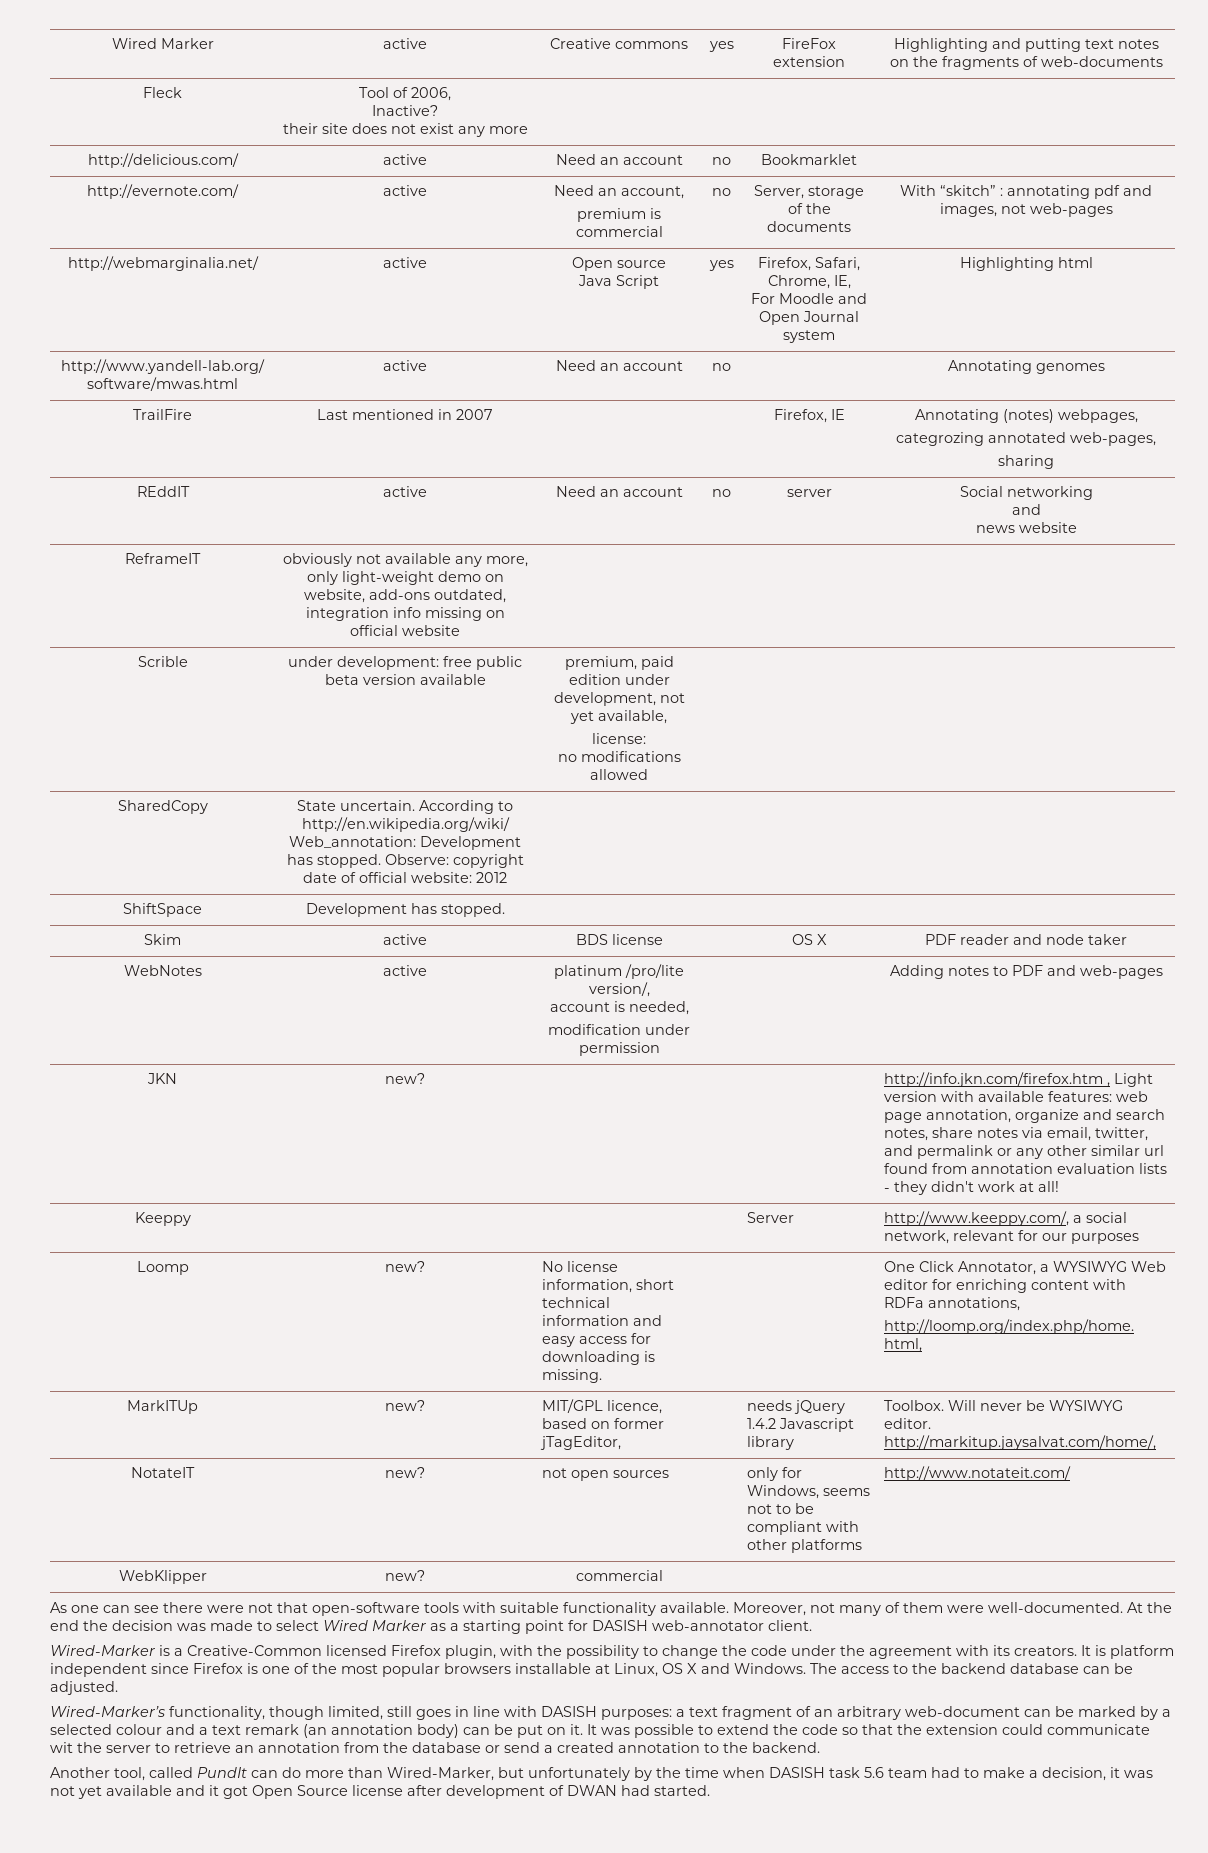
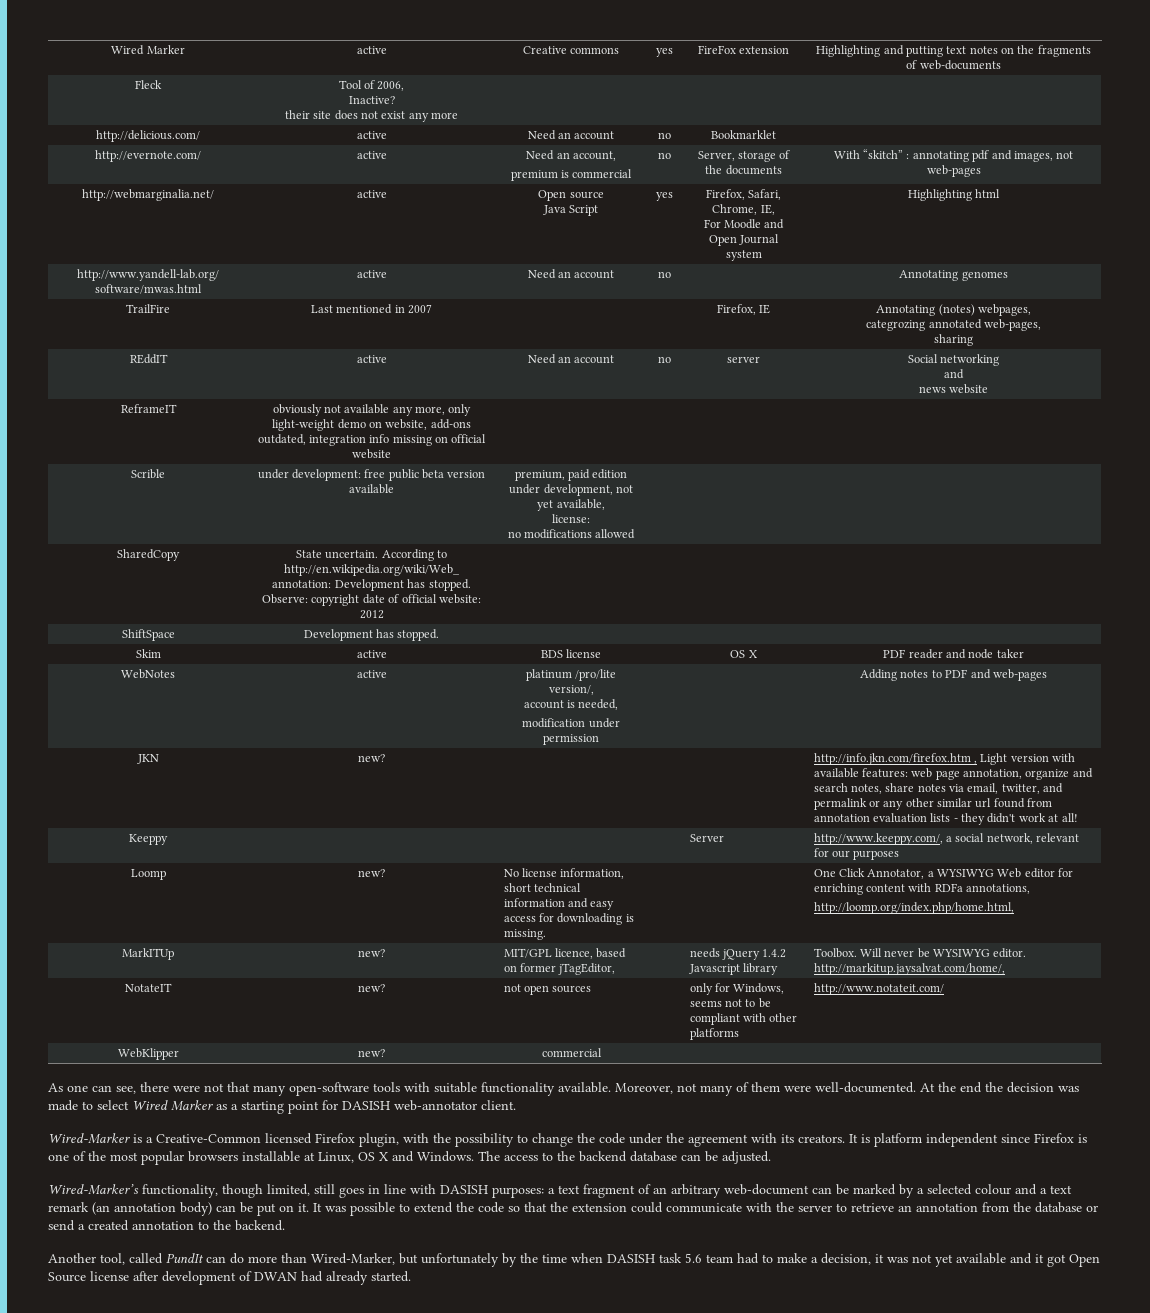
- As one can see there were not that open-software tools with suitable functionality available.
+ As one can see, there were not that many open-software tools with suitable functionality available.
- It was possible to extend the code so that the extension could communicate wit the server to retrieve an annotation from the database or send a created annotation to the backend.
+ It was possible to extend the code so that the extension could communicate with the server to retrieve an annotation from the database or send a created annotation to the backend.
- Another tool, called PundIt can do more than Wired-Marker, but unfortunately by the time when DASISH task 5.6 team had to make a decision, it was not yet available and it got Open Source license after development of DWAN had started.
+ Another tool, called PundIt can do more than Wired-Marker, but unfortunately by the time when DASISH task 5.6 team had to make a decision, it was not yet available and it got Open Source license after development of DWAN had already started.

